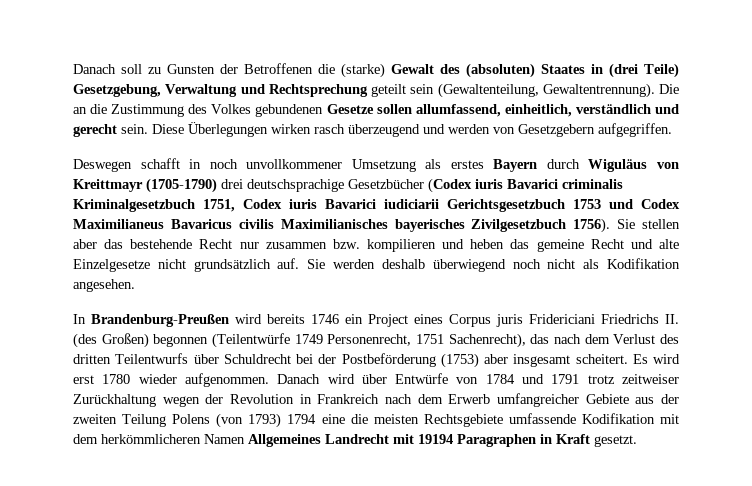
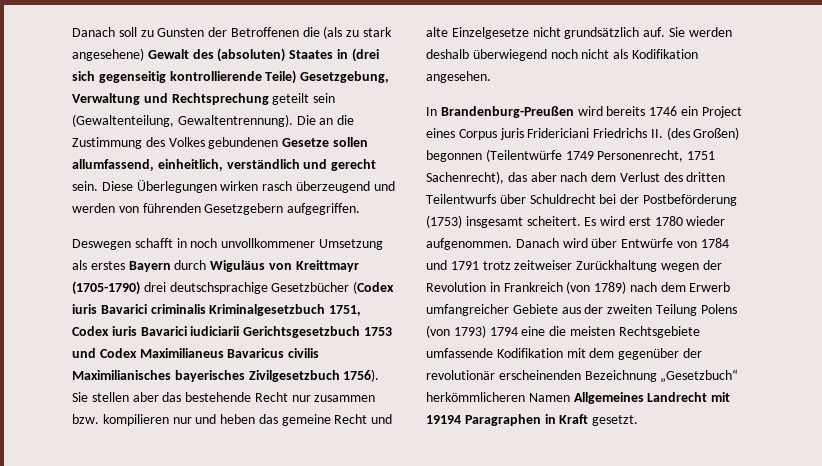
- Danach soll zu Gunsten der Betroffenen die (starke) Gewalt des (absoluten) Staates in (drei Teile) Gesetzgebung, Verwaltung und Rechtsprechung geteilt sein (Gewaltenteilung, Gewaltentrennung).
+ Danach soll zu Gunsten der Betroffenen die (als zu stark angesehene) Gewalt des (absoluten) Staates in (drei sich gegenseitig kontrollierende Teile) Gesetzgebung, Verwaltung und Rechtsprechung geteilt sein (Gewaltenteilung, Gewaltentrennung).
- Diese Überlegungen wirken rasch überzeugend und werden von Gesetzgebern aufgegriffen.
+ Diese Überlegungen wirken rasch überzeugend und werden von führenden Gesetzgebern aufgegriffen.
- Sie stellen aber das bestehende Recht nur zusammen bzw. kompilieren und heben das gemeine Recht und alte Einzelgesetze nicht grundsätzlich auf.
+ Sie stellen aber das bestehende Recht nur zusammen bzw. kompilieren nur und heben das gemeine Recht und alte Einzelgesetze nicht grundsätzlich auf.
- In Brandenburg-Preußen wird bereits 1746 ein Project eines Corpus juris Fridericiani Friedrichs II. (des Großen) begonnen (Teilentwürfe 1749 Personenrecht, 1751 Sachenrecht), das nach dem Verlust des dritten Teilentwurfs über Schuldrecht bei der Postbeförderung (1753) aber insgesamt scheitert.
+ In Brandenburg-Preußen wird bereits 1746 ein Project eines Corpus juris Fridericiani Friedrichs II. (des Großen) begonnen (Teilentwürfe 1749 Personenrecht, 1751 Sachenrecht), das aber nach dem Verlust des dritten Teilentwurfs über Schuldrecht bei der Postbeförderung (1753) insgesamt scheitert.
- Danach wird über Entwürfe von 1784 und 1791 trotz zeitweiser Zurückhaltung wegen der Revolution in Frankreich nach dem Erwerb umfangreicher Gebiete aus der zweiten Teilung Polens (von 1793) 1794 eine die meisten Rechtsgebiete umfassende Kodifikation mit dem herkömmlicheren Namen Allgemeines Landrecht mit 19194 Paragraphen in Kraft gesetzt.
+ Danach wird über Entwürfe von 1784 und 1791 trotz zeitweiser Zurückhaltung wegen der Revolution in Frankreich (von 1789) nach dem Erwerb umfangreicher Gebiete aus der zweiten Teilung Polens (von 1793) 1794 eine die meisten Rechtsgebiete umfassende Kodifikation mit dem gegenüber der revolutionär erscheinenden Bezeichnung „Gesetzbuch“ herkömmlicheren Namen Allgemeines Landrecht mit 19194 Paragraphen in Kraft gesetzt.

